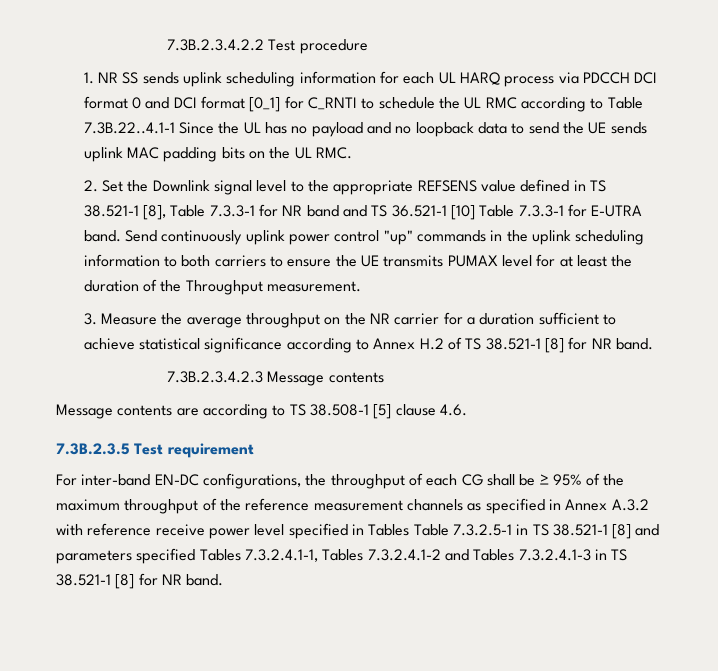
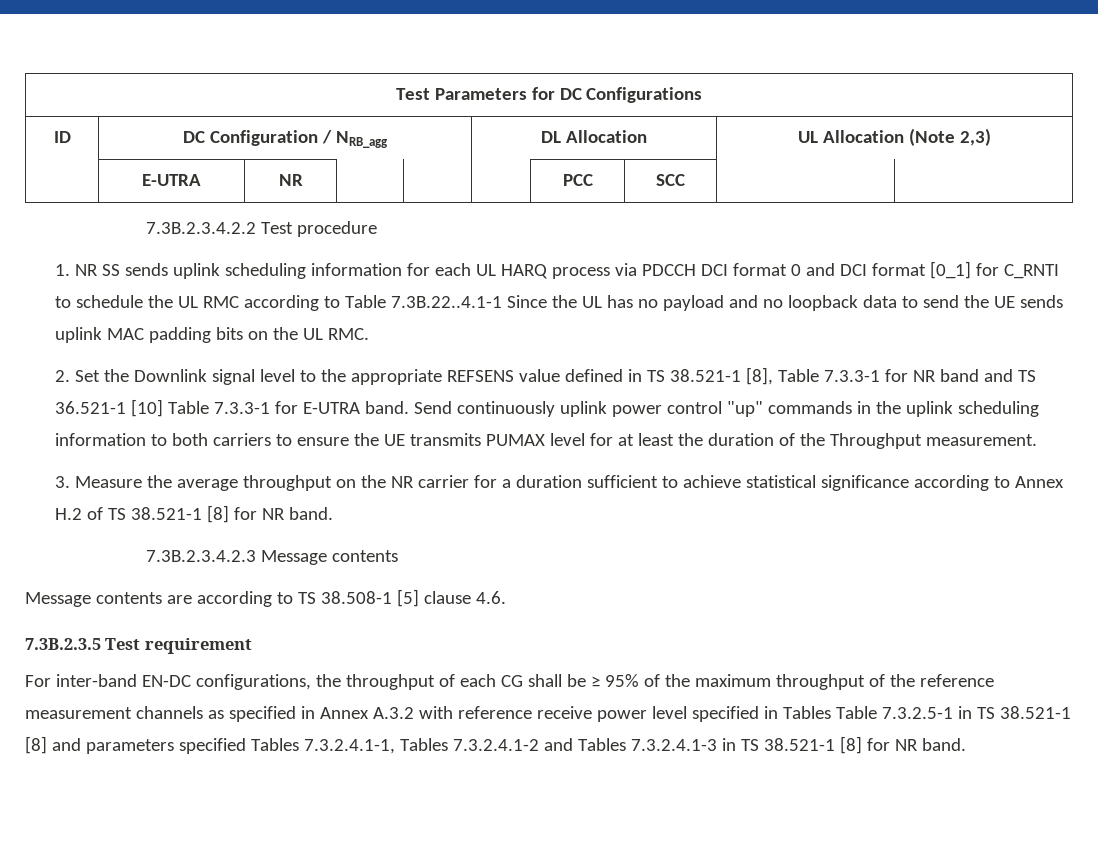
+ Test Parameters for DC Configurations
+ ID | DC Configuration / NRB_agg | DL Allocation | UL Allocation (Note 2,3)
+ | E-UTRA | NR | | | | PCC | SCC | |

